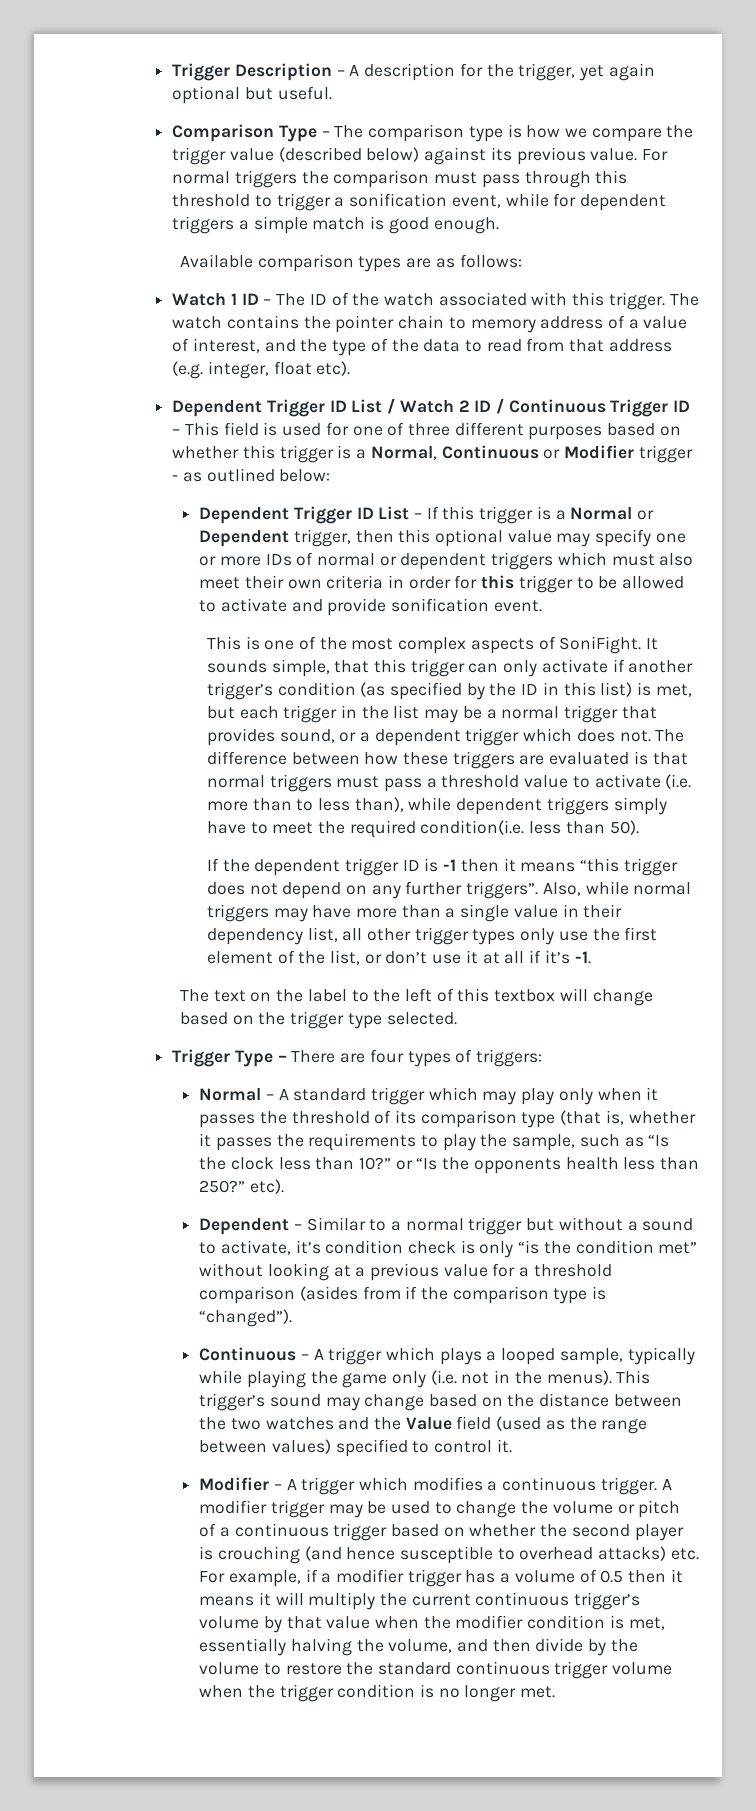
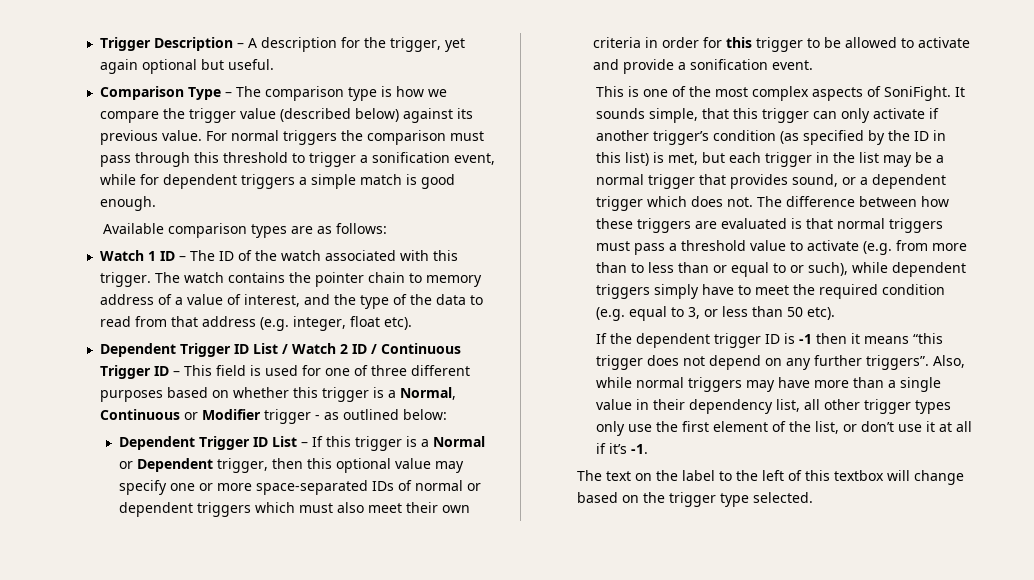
- Dependent Trigger ID List – If this trigger is a Normal or Dependent trigger, then this optional value may specify one or more IDs of normal or dependent triggers which must also meet their own criteria in order for this trigger to be allowed to activate and provide sonification event.
+ Dependent Trigger ID List – If this trigger is a Normal or Dependent trigger, then this optional value may specify one or more space-separated IDs of normal or dependent triggers which must also meet their own criteria in order for this trigger to be allowed to activate and provide a sonification event.
- The difference between how these triggers are evaluated is that normal triggers must pass a threshold value to activate (i.e. more than to less than), while dependent triggers simply have to meet the required condition(i.e. less than 50).
+ The difference between how these triggers are evaluated is that normal triggers must pass a threshold value to activate (e.g. from more than to less than or equal to or such), while dependent triggers simply have to meet the required condition (e.g. equal to 3, or less than 50 etc).
- Trigger Type – There are four types of triggers:
- Normal – A standard trigger which may play only when it passes the threshold of its comparison type (that is, whether it passes the requirements to play the sample, such as “Is the clock less than 10?” or “Is the opponents health less than 250?” etc).
- Dependent – Similar to a normal trigger but without a sound to activate, it’s condition check is only “is the condition met” without looking at a previous value for a threshold comparison (asides from if the comparison type is “changed”).
- Continuous – A trigger which plays a looped sample, typically while playing the game only (i.e. not in the menus). This trigger’s sound may change based on the distance between the two watches and the Value field (used as the range between values) specified to control it.
- Modifier – A trigger which modifies a continuous trigger. A modifier trigger may be used to change the volume or pitch of a continuous trigger based on whether the second player is crouching (and hence susceptible to overhead attacks) etc. For example, if a modifier trigger has a volume of 0.5 then it means it will multiply the current continuous trigger’s volume by that value when the modifier condition is met, essentially halving the volume, and then divide by the volume to restore the standard continuous trigger volume when the trigger condition is no longer met.

